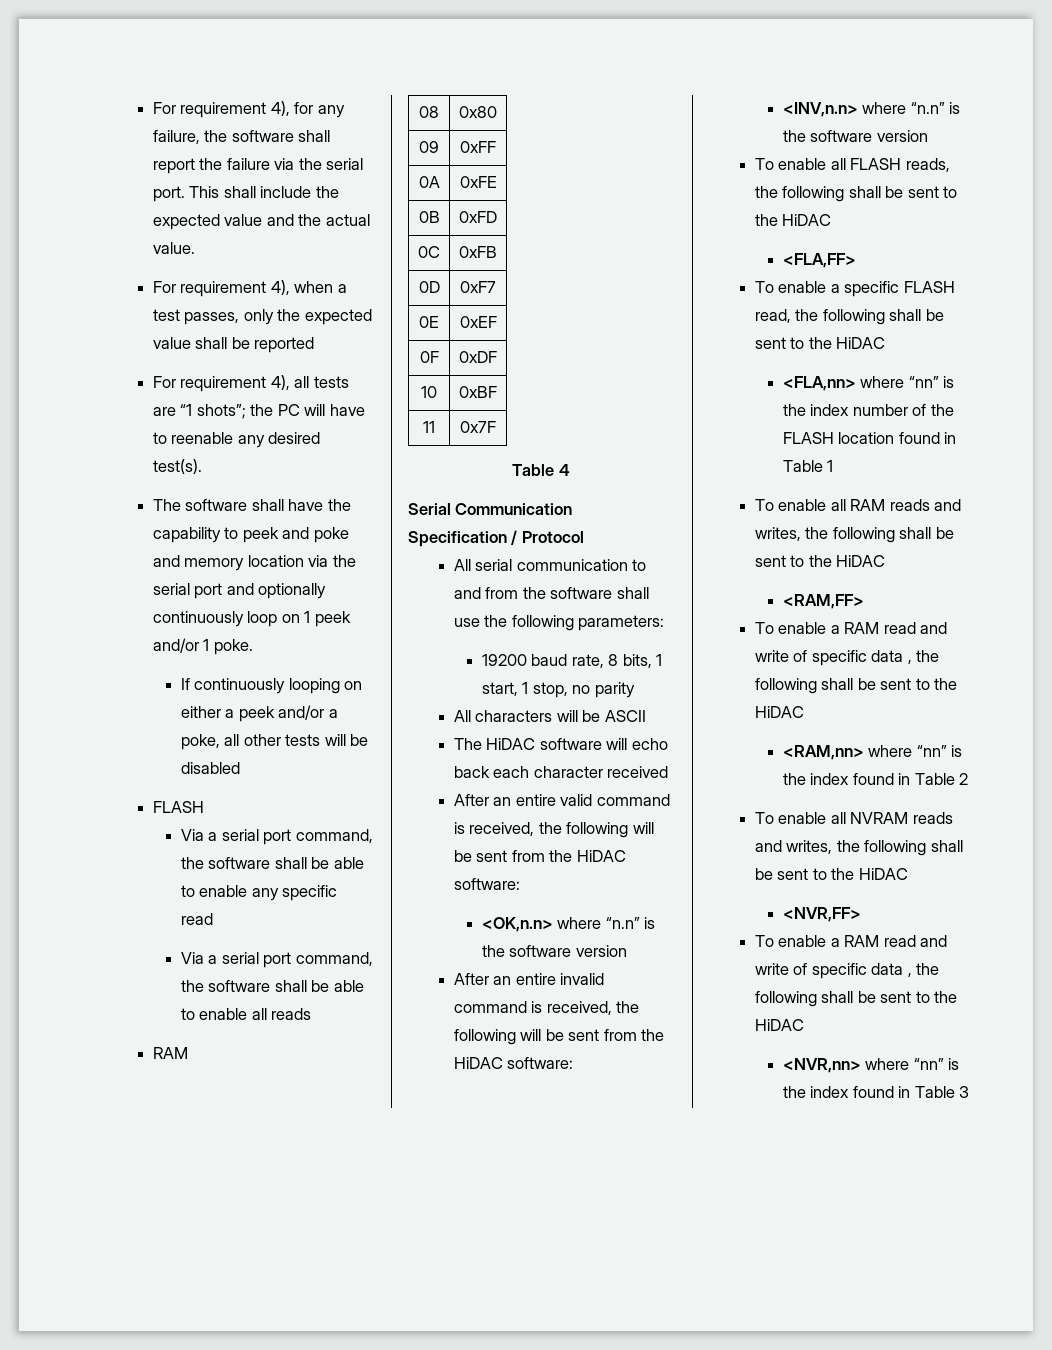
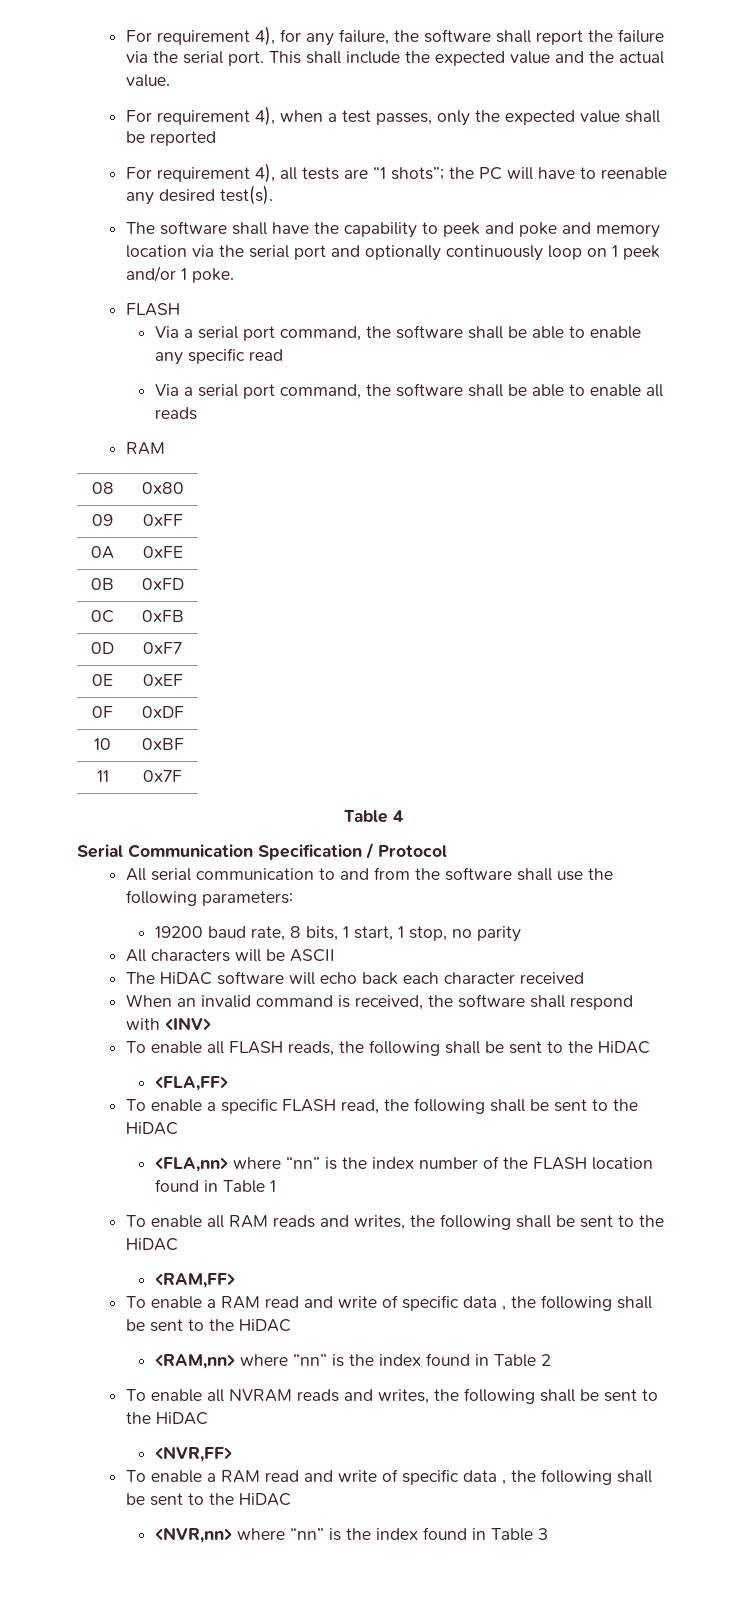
- If continuously looping on either a peek and/or a poke, all other tests will be disabled
- After an entire valid command is received, the following will be sent from the HiDAC software:
- <OK,n.n> where “n.n” is the software version
- After an entire invalid command is received, the following will be sent from the HiDAC software:
- <INV,n.n> where “n.n” is the software version
+ When an invalid command is received, the software shall respond with <INV>

